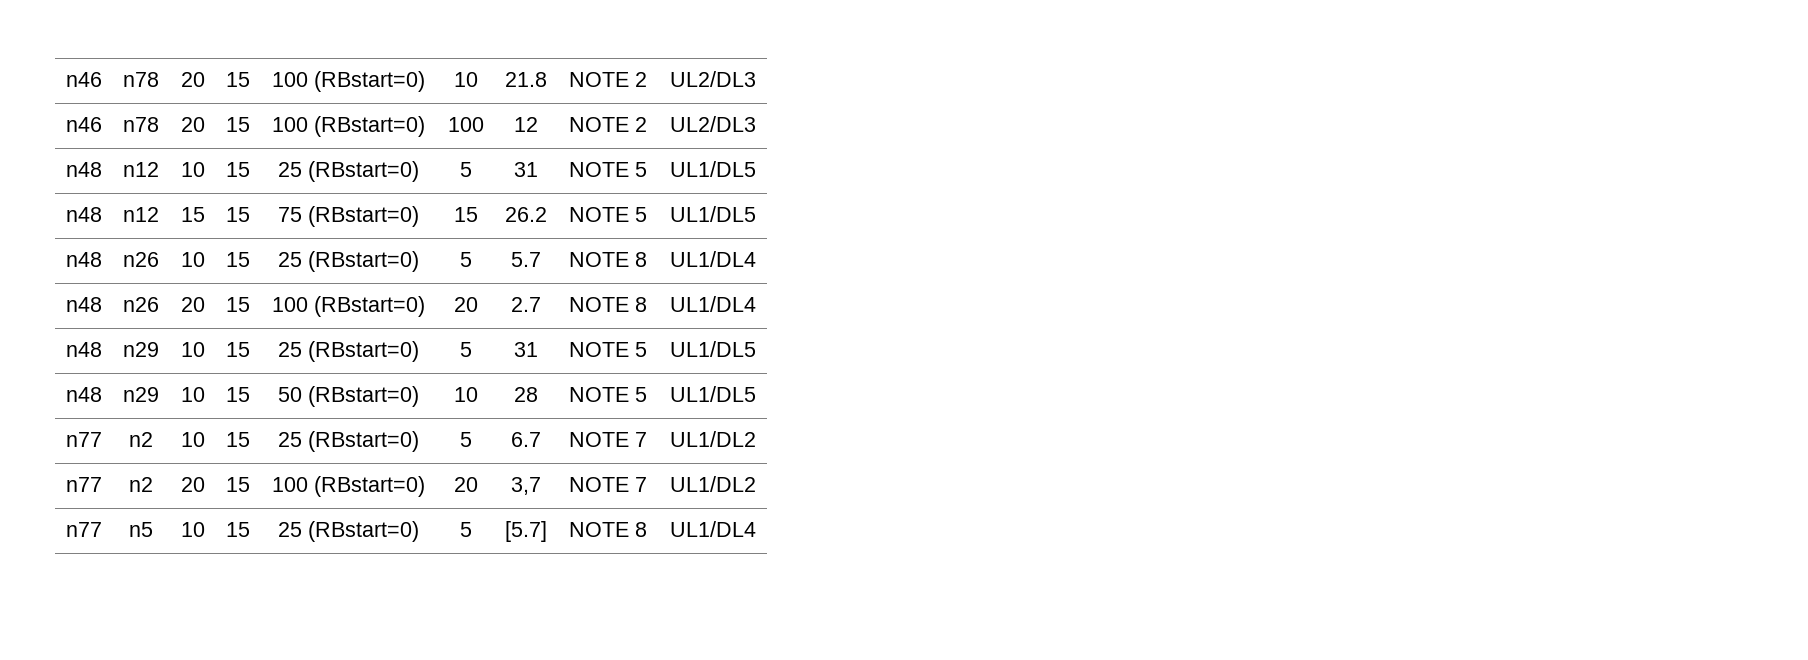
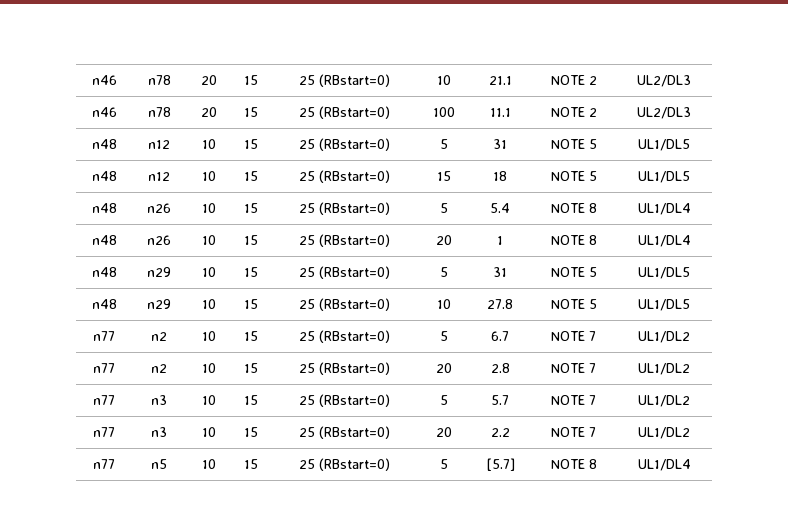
- n46 | n78 | 20 | 15 | 100 (RBstart=0) | 10 | 21.8 | NOTE 2 | UL2/DL3
+ n46 | n78 | 20 | 15 | 25 (RBstart=0) | 10 | 21.1 | NOTE 2 | UL2/DL3
- n46 | n78 | 20 | 15 | 100 (RBstart=0) | 100 | 12 | NOTE 2 | UL2/DL3
+ n46 | n78 | 20 | 15 | 25 (RBstart=0) | 100 | 11.1 | NOTE 2 | UL2/DL3
- n48 | n12 | 15 | 15 | 75 (RBstart=0) | 15 | 26.2 | NOTE 5 | UL1/DL5
+ n48 | n12 | 10 | 15 | 25 (RBstart=0) | 15 | 18 | NOTE 5 | UL1/DL5
- n48 | n26 | 10 | 15 | 25 (RBstart=0) | 5 | 5.7 | NOTE 8 | UL1/DL4
+ n48 | n26 | 10 | 15 | 25 (RBstart=0) | 5 | 5.4 | NOTE 8 | UL1/DL4
- n48 | n26 | 20 | 15 | 100 (RBstart=0) | 20 | 2.7 | NOTE 8 | UL1/DL4
+ n48 | n26 | 10 | 15 | 25 (RBstart=0) | 20 | 1 | NOTE 8 | UL1/DL4
- n48 | n29 | 10 | 15 | 50 (RBstart=0) | 10 | 28 | NOTE 5 | UL1/DL5
+ n48 | n29 | 10 | 15 | 25 (RBstart=0) | 10 | 27.8 | NOTE 5 | UL1/DL5
- n77 | n2 | 20 | 15 | 100 (RBstart=0) | 20 | 3,7 | NOTE 7 | UL1/DL2
+ n77 | n2 | 10 | 15 | 25 (RBstart=0) | 20 | 2.8 | NOTE 7 | UL1/DL2
+ n77 | n3 | 10 | 15 | 25 (RBstart=0) | 5 | 5.7 | NOTE 7 | UL1/DL2
+ n77 | n3 | 10 | 15 | 25 (RBstart=0) | 20 | 2.2 | NOTE 7 | UL1/DL2

